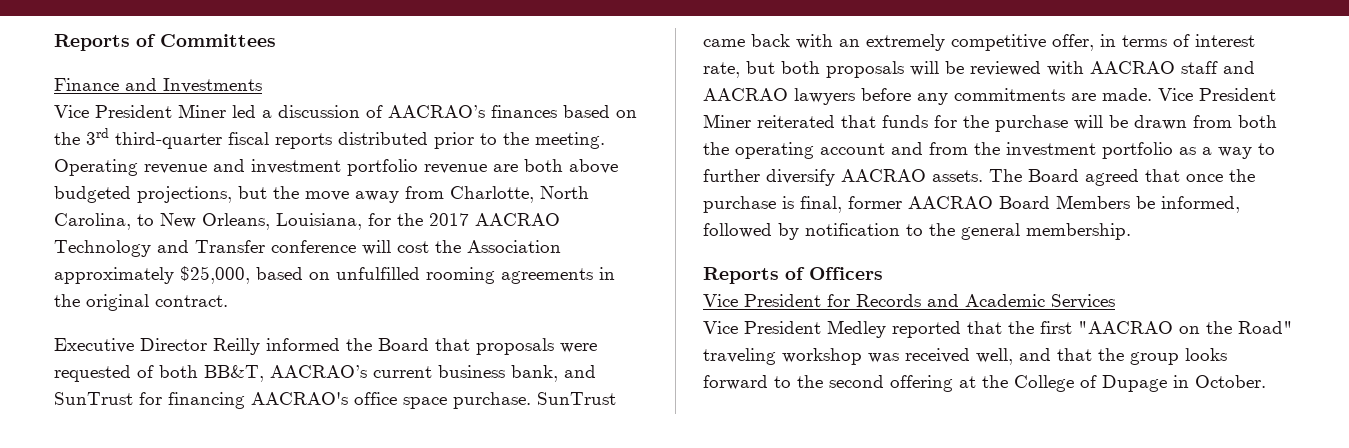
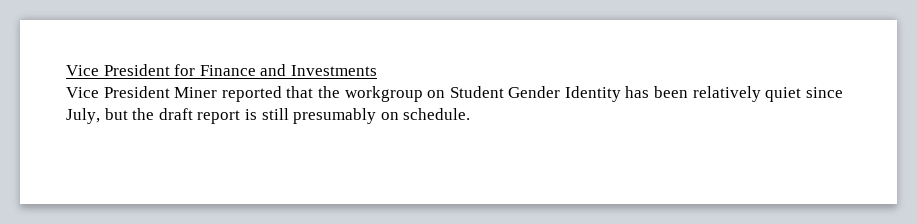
- Reports of Committees
- Finance and Investments
+ Vice President for Finance and Investments
- Vice President Miner led a discussion of AACRAO’s finances based on the 3rd third-quarter fiscal reports distributed prior to the meeting. Operating revenue and investment portfolio revenue are both above budgeted projections, but the move away from Charlotte, North Carolina, to New Orleans, Louisiana, for the 2017 AACRAO Technology and Transfer conference will cost the Association approximately $25,000, based on unfulfilled rooming agreements in the original contract.
- Executive Director Reilly informed the Board that proposals were requested of both BB&T, AACRAO’s current business bank, and SunTrust for financing AACRAO's office space purchase. SunTrust came back with an extremely competitive offer, in terms of interest rate, but both proposals will be reviewed with AACRAO staff and AACRAO lawyers before any commitments are made. Vice President Miner reiterated that funds for the purchase will be drawn from both the operating account and from the investment portfolio as a way to further diversify AACRAO assets. The Board agreed that once the purchase is final, former AACRAO Board Members be informed, followed by notification to the general membership.
- Reports of Officers
- Vice President for Records and Academic Services
- Vice President Medley reported that the first "AACRAO on the Road" traveling workshop was received well, and that the group looks forward to the second offering at the College of Dupage in October.
+ Vice President Miner reported that the workgroup on Student Gender Identity has been relatively quiet since July, but the draft report is still presumably on schedule.

